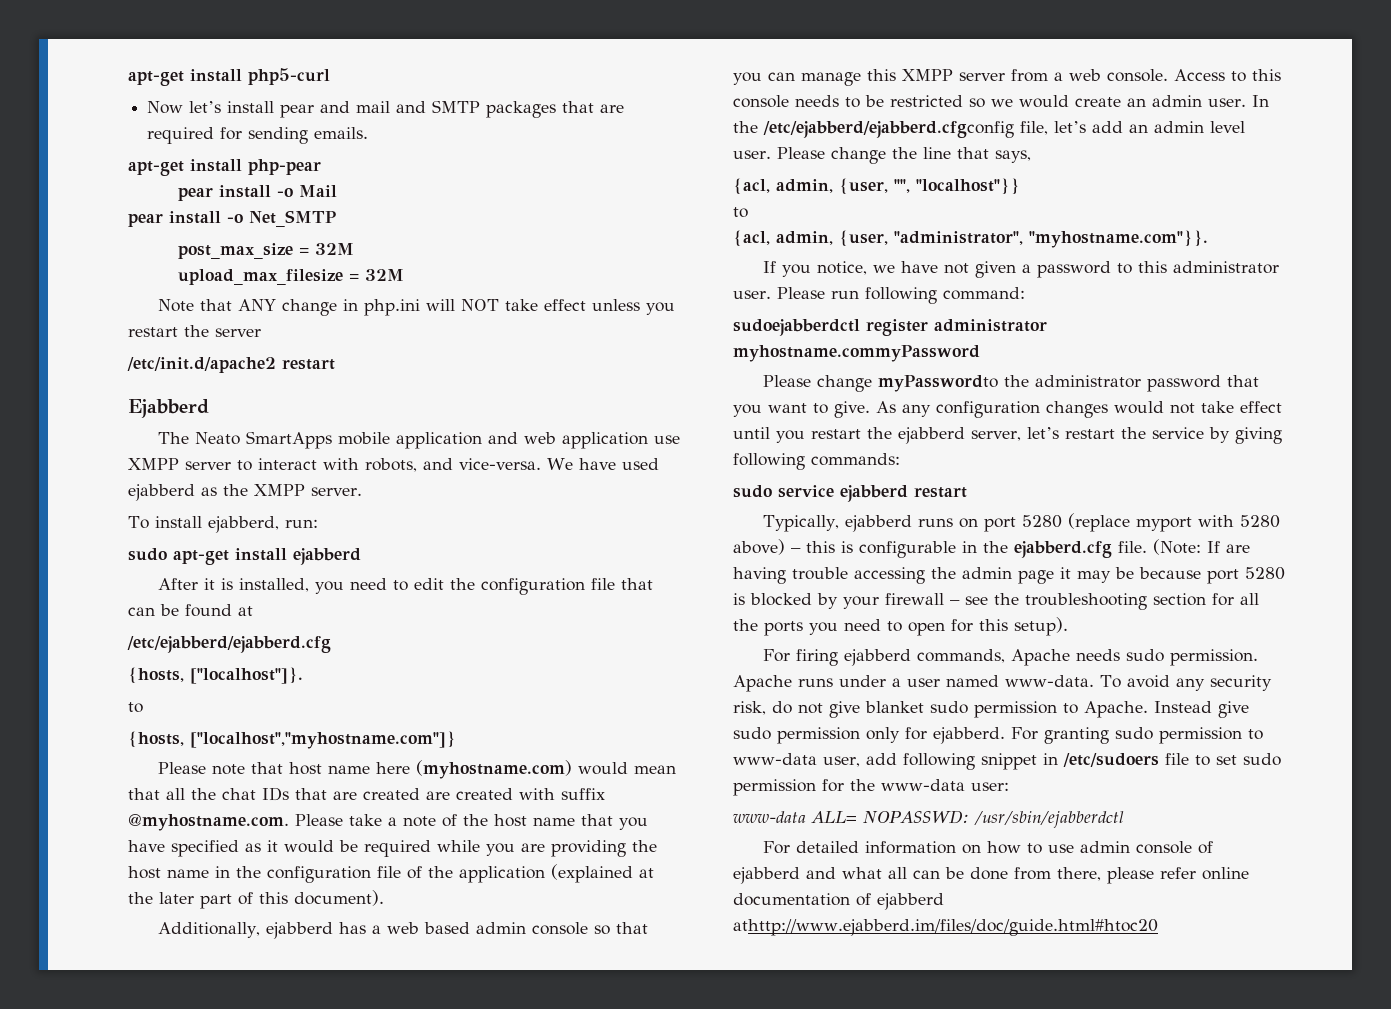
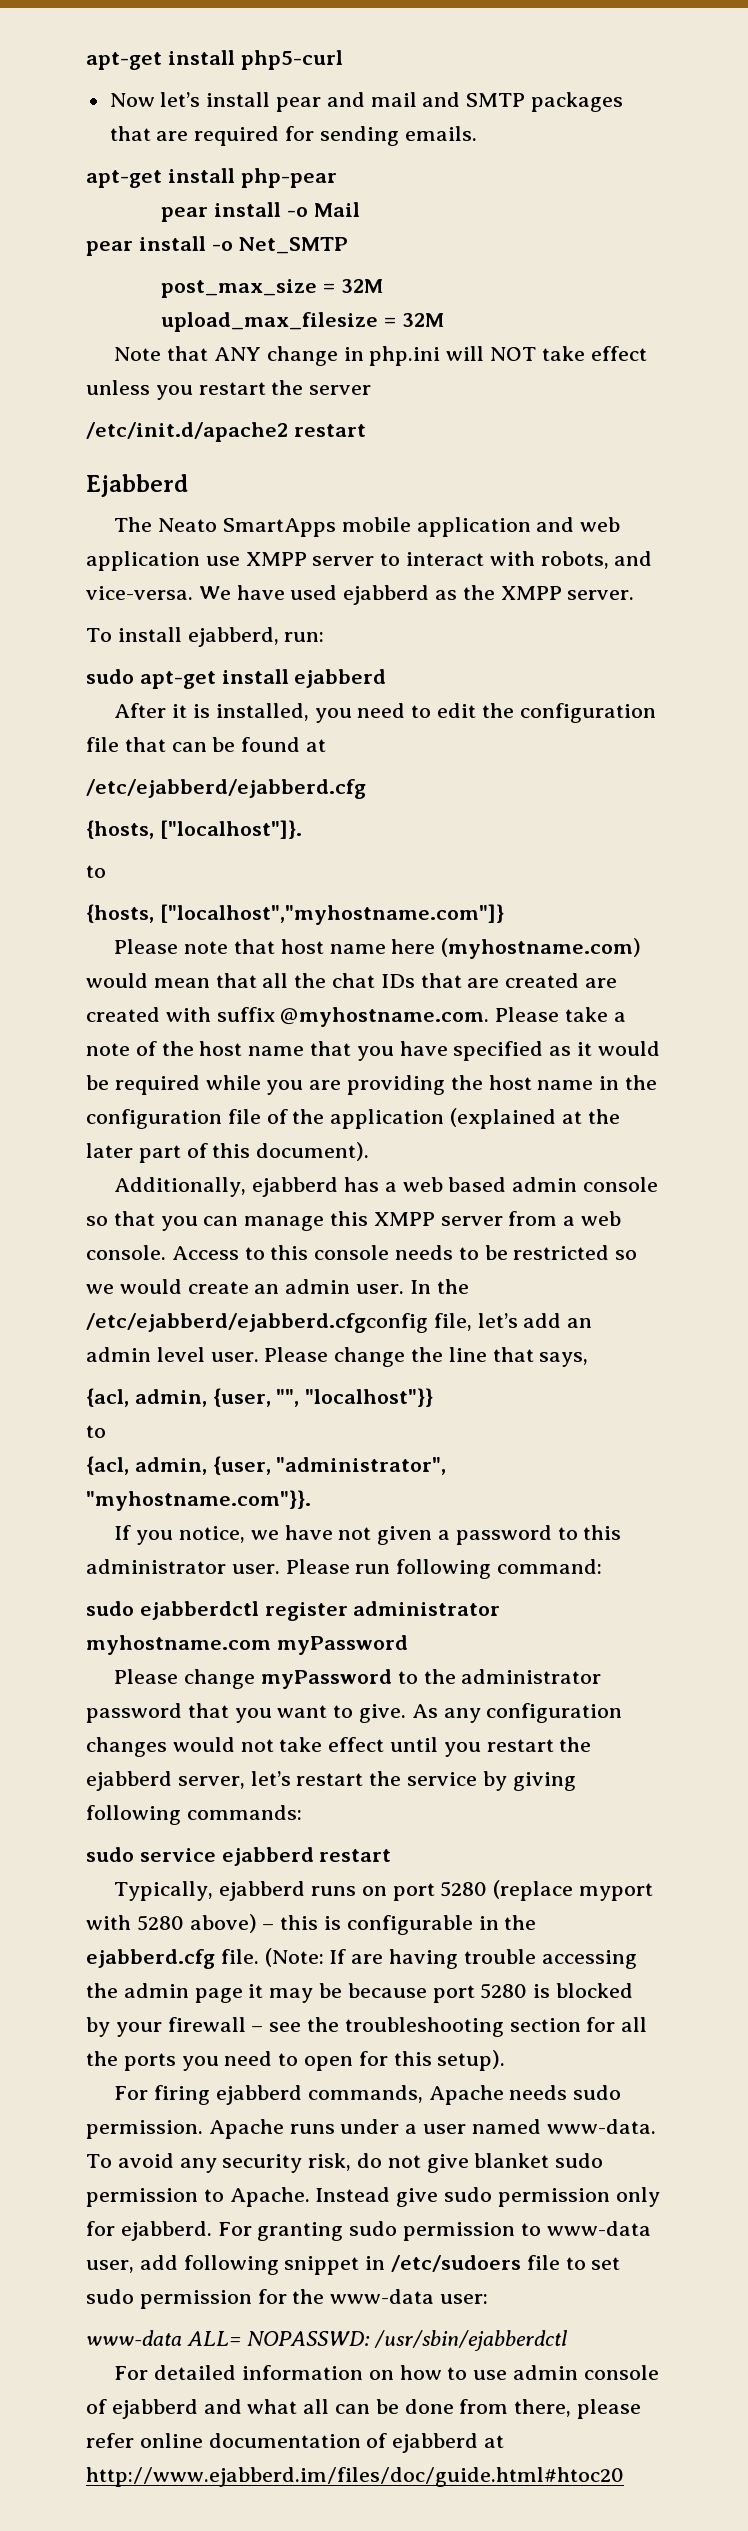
- sudoejabberdctl register administrator myhostname.commyPassword
- Please change myPasswordto the administrator password that you want to give.
+ sudo ejabberdctl register administrator myhostname.com myPassword
+ Please change myPassword to the administrator password that you want to give.
- For detailed information on how to use admin console of ejabberd and what all can be done from there, please refer online documentation of ejabberd athttp://www.ejabberd.im/files/doc/guide.html#htoc20
+ For detailed information on how to use admin console of ejabberd and what all can be done from there, please refer online documentation of ejabberd at http://www.ejabberd.im/files/doc/guide.html#htoc20

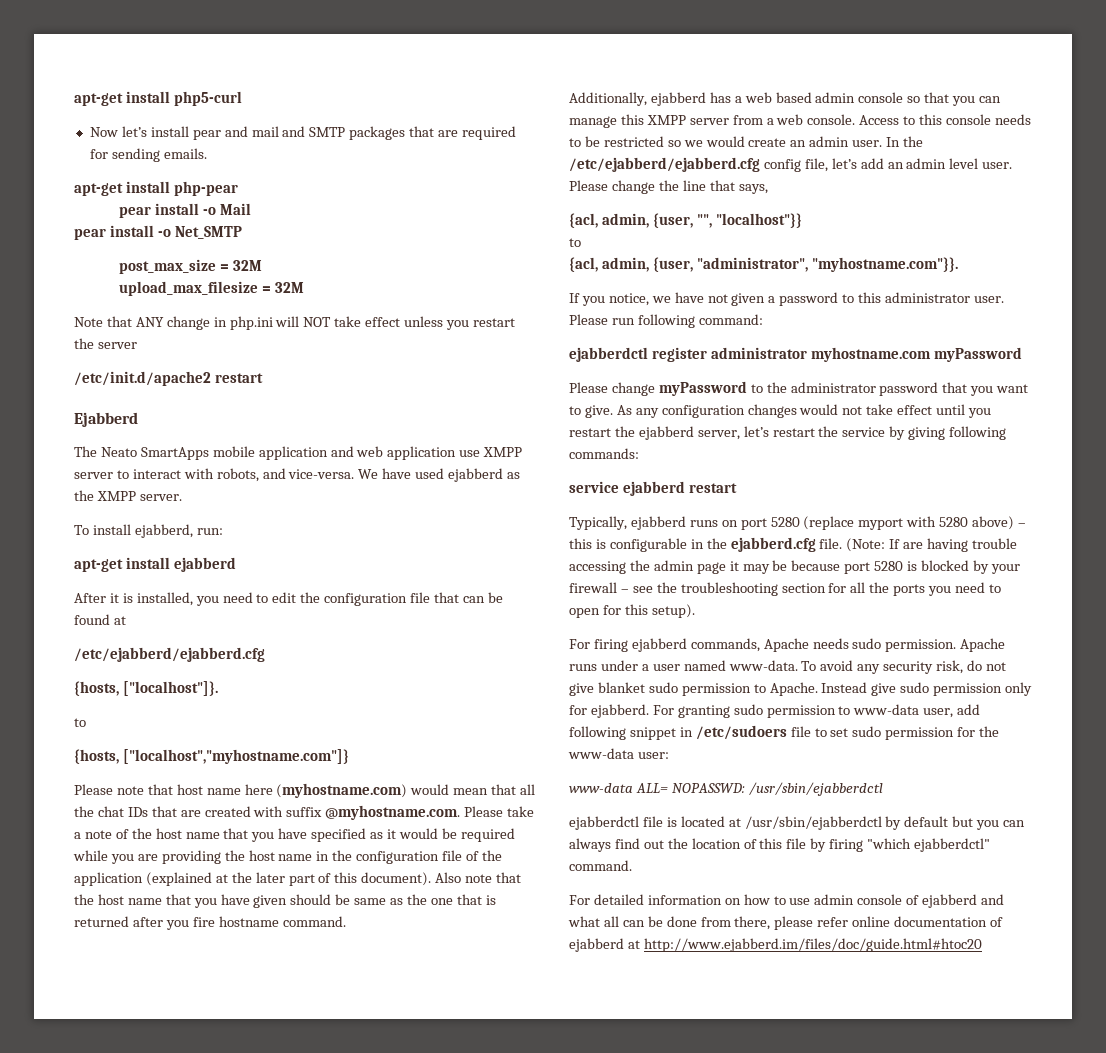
- sudo apt-get install ejabberd
+ apt-get install ejabberd
- Please note that host name here (myhostname.com) would mean that all the chat IDs that are created are created with suffix @myhostname.com. Please take a note of the host name that you have specified as it would be required while you are providing the host name in the configuration file of the application (explained at the later part of this document).
+ Please note that host name here (myhostname.com) would mean that all the chat IDs that are created with suffix @myhostname.com. Please take a note of the host name that you have specified as it would be required while you are providing the host name in the configuration file of the application (explained at the later part of this document). Also note that the host name that you have given should be same as the one that is returned after you fire hostname command.
- In the /etc/ejabberd/ejabberd.cfgconfig file, let’s add an admin level user.
+ In the /etc/ejabberd/ejabberd.cfg config file, let’s add an admin level user.
- sudo ejabberdctl register administrator myhostname.com myPassword
+ ejabberdctl register administrator myhostname.com myPassword
- sudo service ejabberd restart
+ service ejabberd restart
+ ejabberdctl file is located at /usr/sbin/ejabberdctl by default but you can always find out the location of this file by firing "which ejabberdctl" command.

